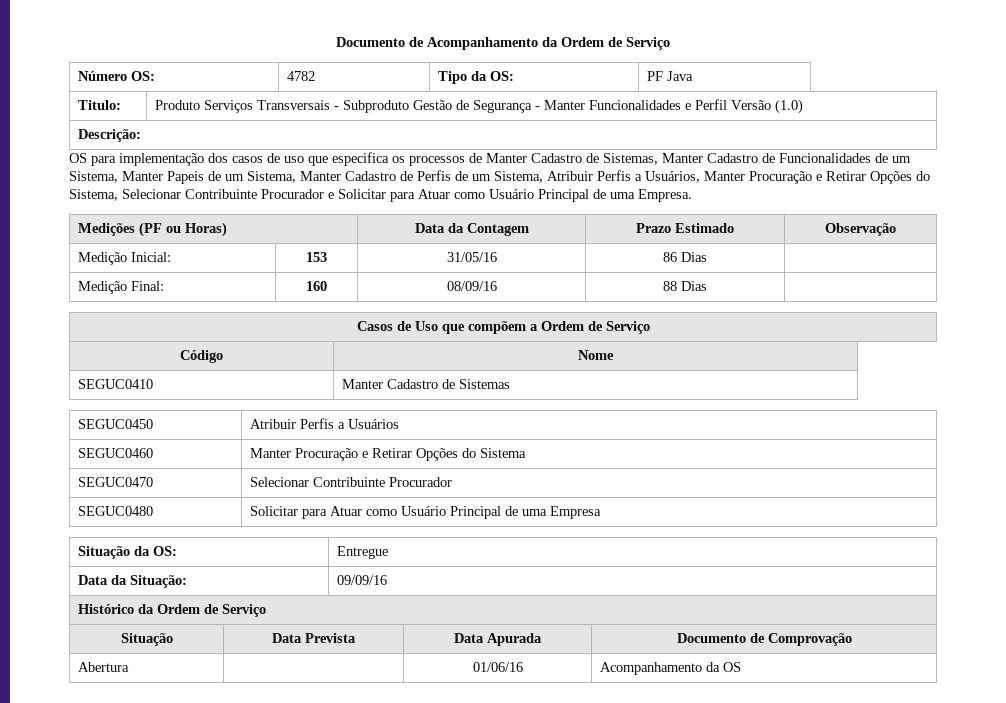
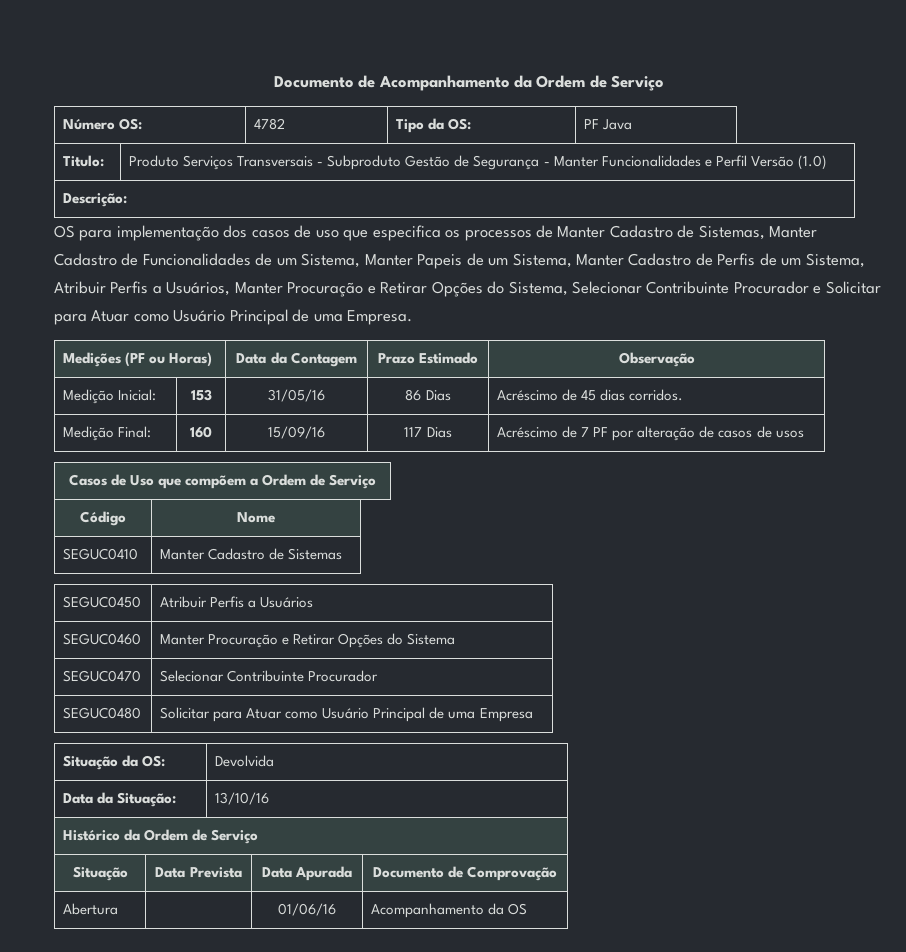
- Medição Inicial: | 153 | 31/05/16 | 86 Dias |
+ Medição Inicial: | 153 | 31/05/16 | 86 Dias | Acréscimo de 45 dias corridos.
- Medição Final: | 160 | 08/09/16 | 88 Dias |
+ Medição Final: | 160 | 15/09/16 | 117 Dias | Acréscimo de 7 PF por alteração de casos de usos
- Situação da OS: | Entregue
+ Situação da OS: | Devolvida
- Data da Situação: | 09/09/16
+ Data da Situação: | 13/10/16

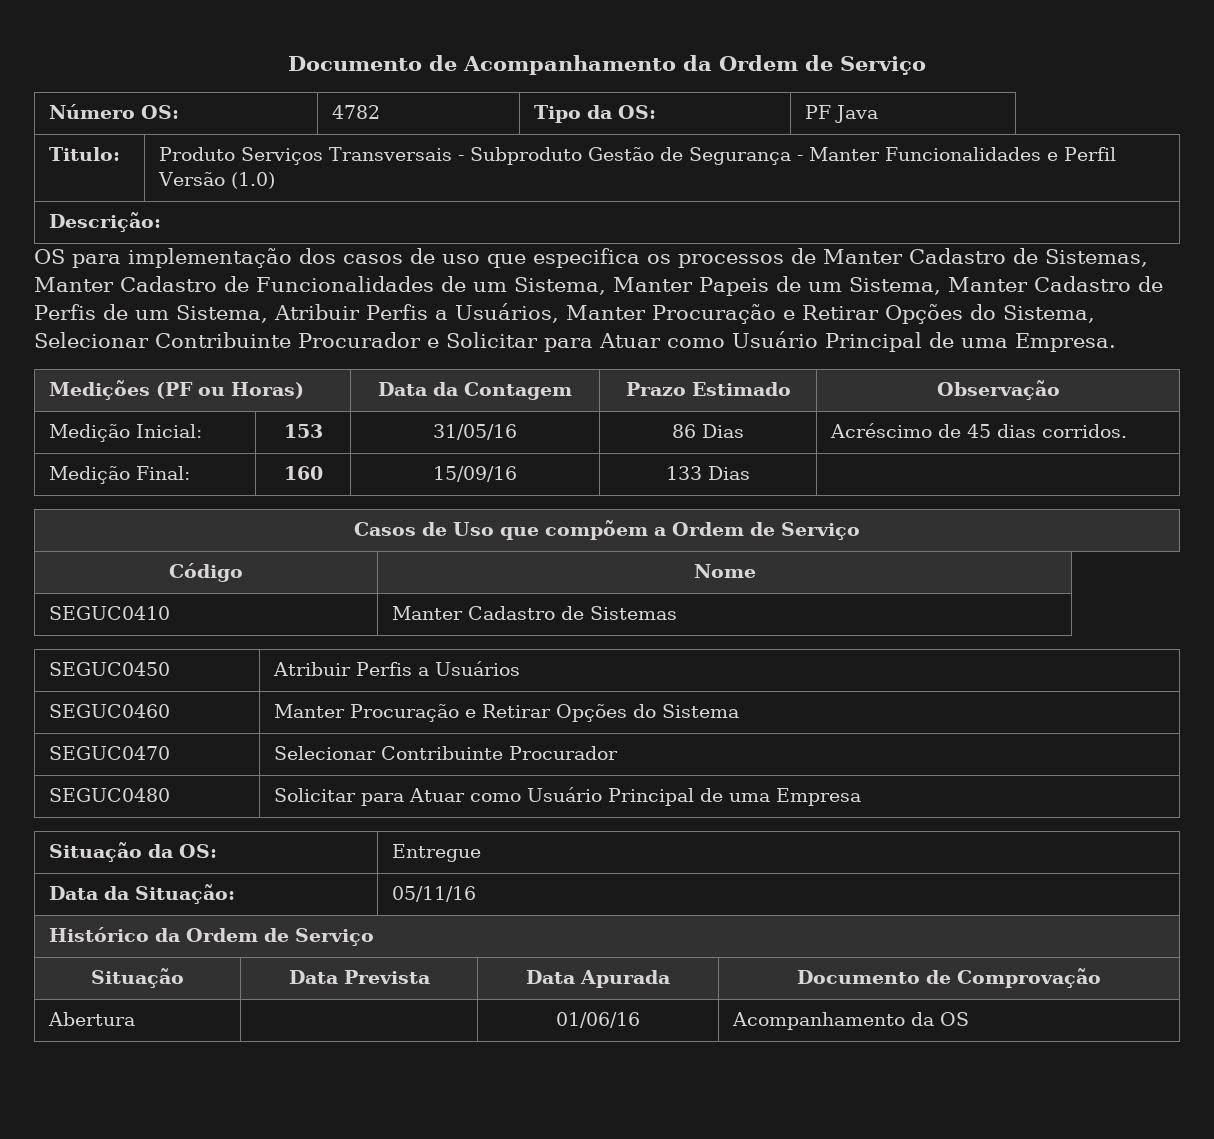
- Medição Final: | 160 | 15/09/16 | 117 Dias | Acréscimo de 7 PF por alteração de casos de usos
+ Medição Final: | 160 | 15/09/16 | 133 Dias |
- Situação da OS: | Devolvida
+ Situação da OS: | Entregue
- Data da Situação: | 13/10/16
+ Data da Situação: | 05/11/16

